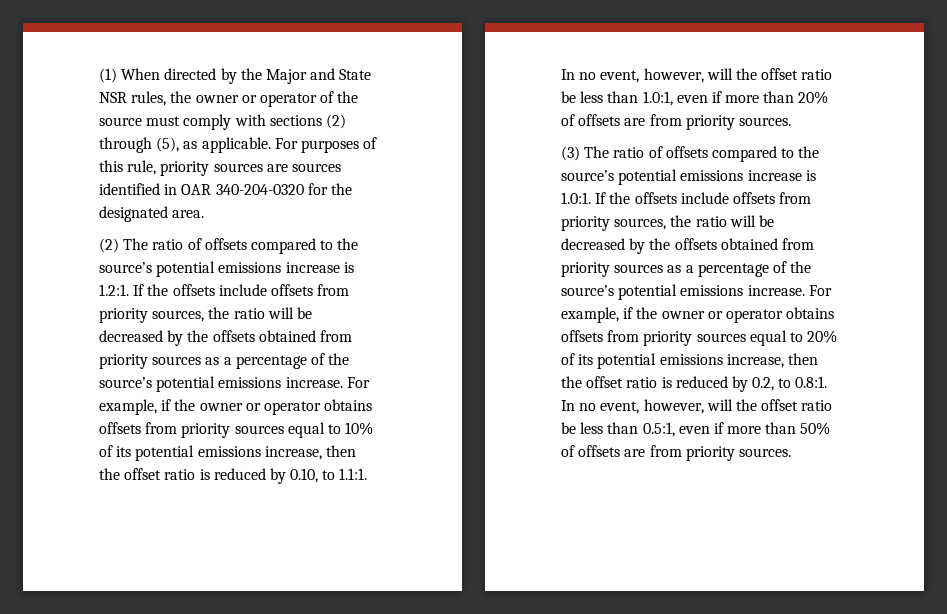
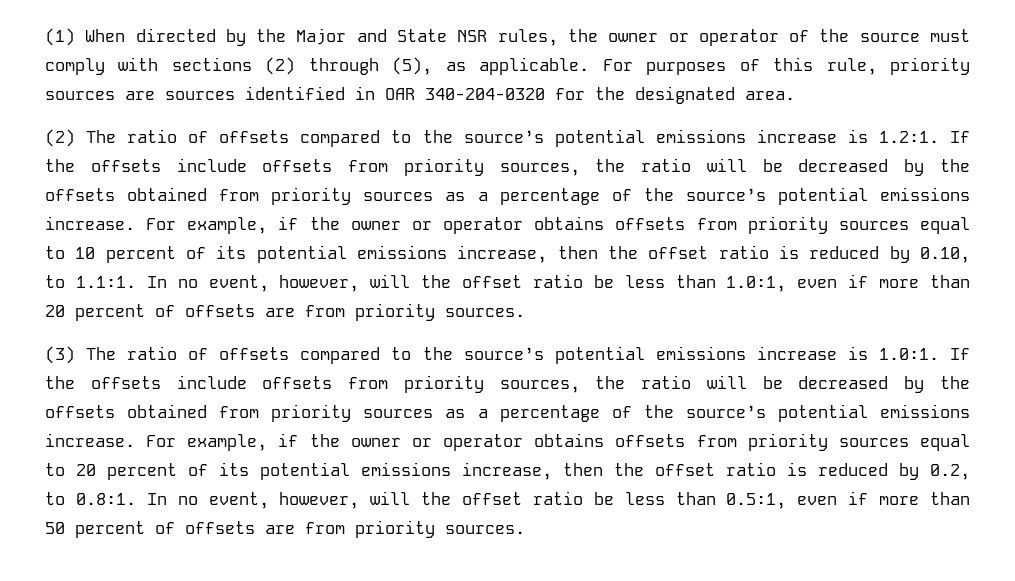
- For example, if the owner or operator obtains offsets from priority sources equal to 10% of its potential emissions increase, then the offset ratio is reduced by 0.10, to 1.1:1. In no event, however, will the offset ratio be less than 1.0:1, even if more than 20% of offsets are from priority sources.
+ For example, if the owner or operator obtains offsets from priority sources equal to 10 percent of its potential emissions increase, then the offset ratio is reduced by 0.10, to 1.1:1. In no event, however, will the offset ratio be less than 1.0:1, even if more than 20 percent of offsets are from priority sources.
- For example, if the owner or operator obtains offsets from priority sources equal to 20% of its potential emissions increase, then the offset ratio is reduced by 0.2, to 0.8:1. In no event, however, will the offset ratio be less than 0.5:1, even if more than 50% of offsets are from priority sources.
+ For example, if the owner or operator obtains offsets from priority sources equal to 20 percent of its potential emissions increase, then the offset ratio is reduced by 0.2, to 0.8:1. In no event, however, will the offset ratio be less than 0.5:1, even if more than 50 percent of offsets are from priority sources.

